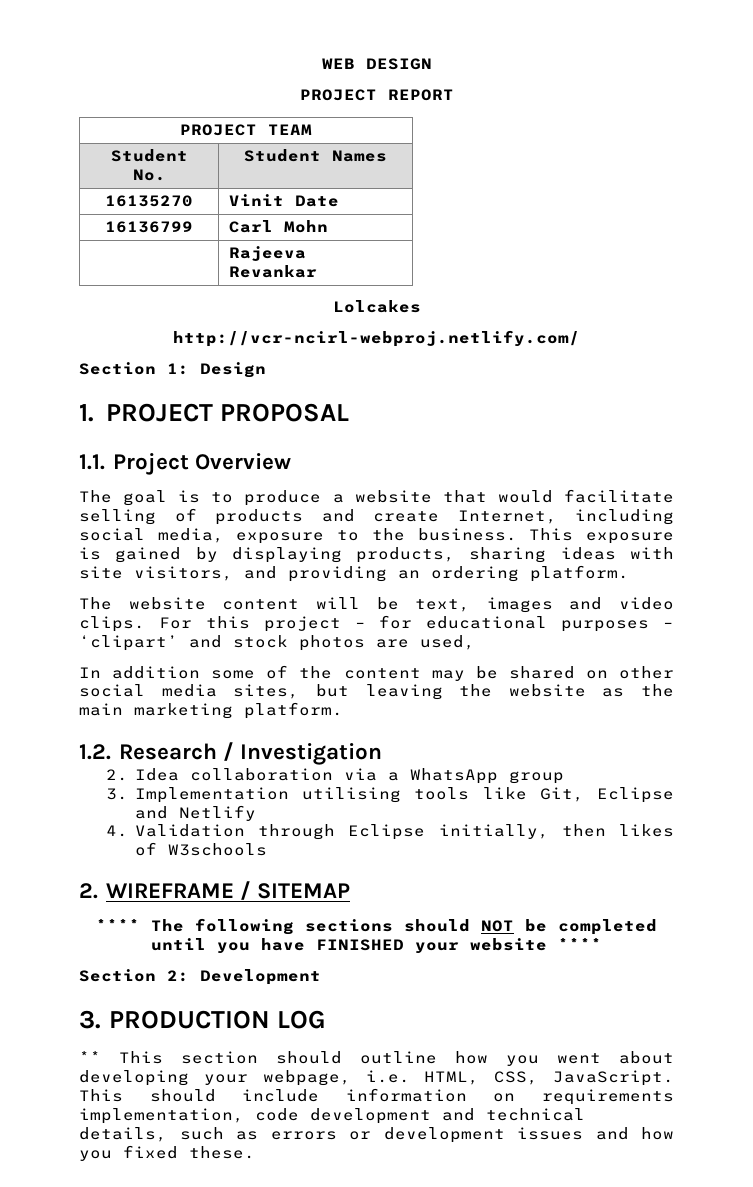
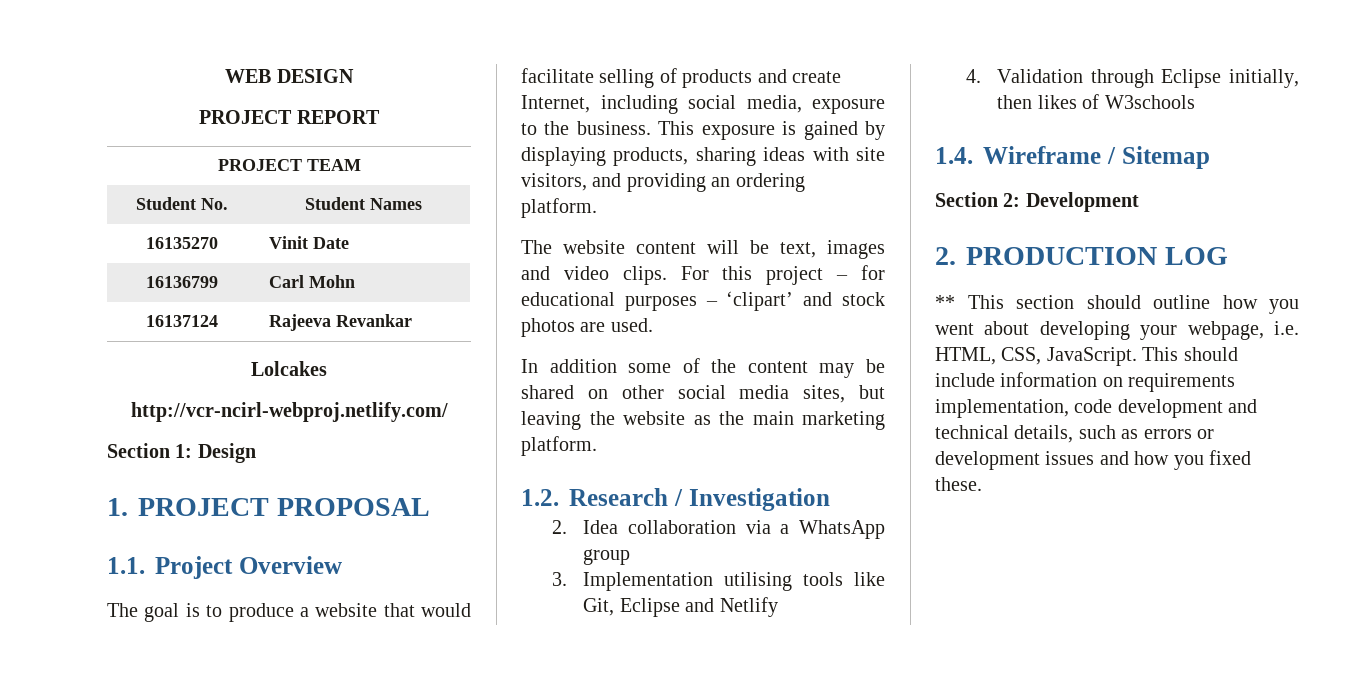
- | Rajeeva Revankar
+ 16137124 | Rajeeva Revankar
- For this project – for educational purposes – ‘clipart’ and stock photos are used,
+ For this project – for educational purposes – ‘clipart’ and stock photos are used.
- 2. WIREFRAME / SITEMAP
- **** The following sections should NOT be completed until you have FINISHED your website ****
+ 1.4. Wireframe / Sitemap
- 3. PRODUCTION LOG
+ 2. PRODUCTION LOG

